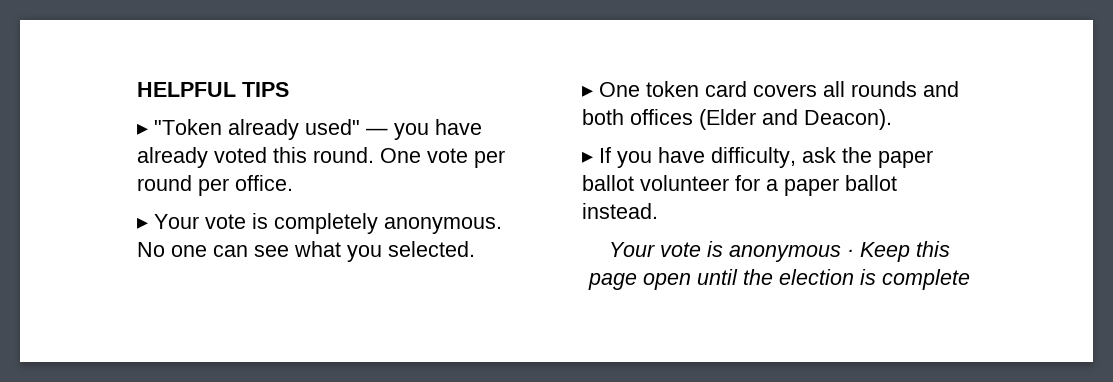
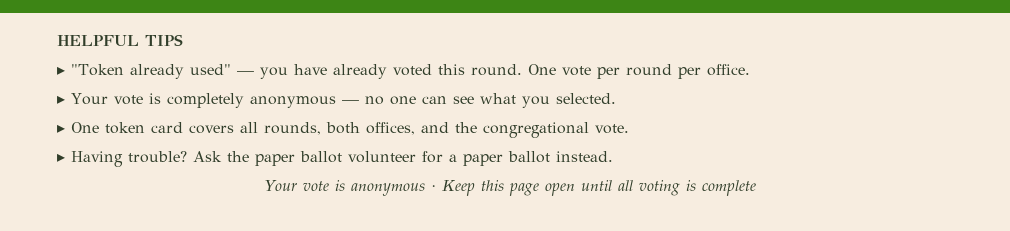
- ▸ Your vote is completely anonymous. No one can see what you selected.
+ ▸ Your vote is completely anonymous — no one can see what you selected.
- ▸ One token card covers all rounds and both offices (Elder and Deacon).
- ▸ If you have difficulty, ask the paper ballot volunteer for a paper ballot instead.
+ ▸ One token card covers all rounds, both offices, and the congregational vote.
+ ▸ Having trouble? Ask the paper ballot volunteer for a paper ballot instead.
- Your vote is anonymous · Keep this page open until the election is complete
+ Your vote is anonymous · Keep this page open until all voting is complete

